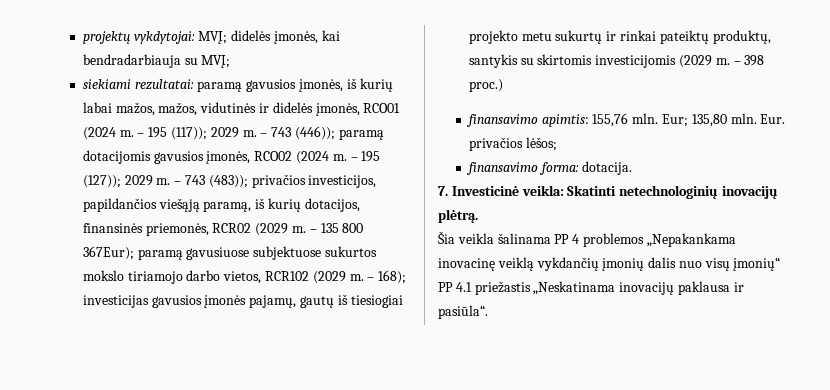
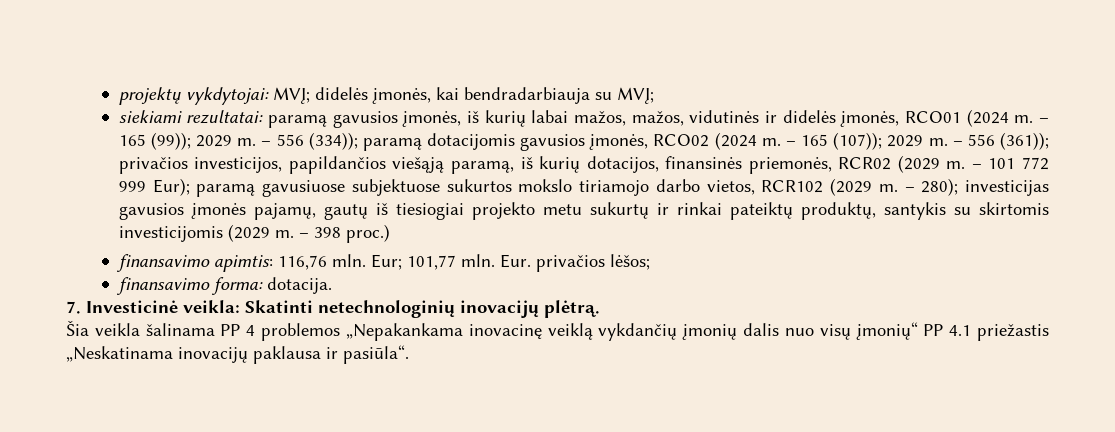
- – 195 (117)); 2029 m. – 743 (446)); paramą dotacijomis gavusios įmonės, RCO02 (2024 m.
+ – 165 (99)); 2029 m. – 556 (334)); paramą dotacijomis gavusios įmonės, RCO02 (2024 m.
- – 195 (127)); 2029 m. – 743 (483)); privačios investicijos, papildančios viešąją paramą, iš kurių dotacijos, finansinės priemonės, RCR02 (2029 m.
+ – 165 (107)); 2029 m. – 556 (361)); privačios investicijos, papildančios viešąją paramą, iš kurių dotacijos, finansinės priemonės, RCR02 (2029 m.
- – 135 800 367Eur); paramą gavusiuose subjektuose sukurtos mokslo tiriamojo darbo vietos, RCR102 (2029 m.
+ – 101 772 999 Eur); paramą gavusiuose subjektuose sukurtos mokslo tiriamojo darbo vietos, RCR102 (2029 m.
- – 168); investicijas gavusios įmonės pajamų, gautų iš tiesiogiai projekto metu sukurtų ir rinkai pateiktų produktų, santykis su skirtomis investicijomis (2029 m.
+ – 280); investicijas gavusios įmonės pajamų, gautų iš tiesiogiai projekto metu sukurtų ir rinkai pateiktų produktų, santykis su skirtomis investicijomis (2029 m.
- finansavimo apimtis: 155,76 mln.
+ finansavimo apimtis: 116,76 mln.
- Eur; 135,80 mln.
+ Eur; 101,77 mln.

